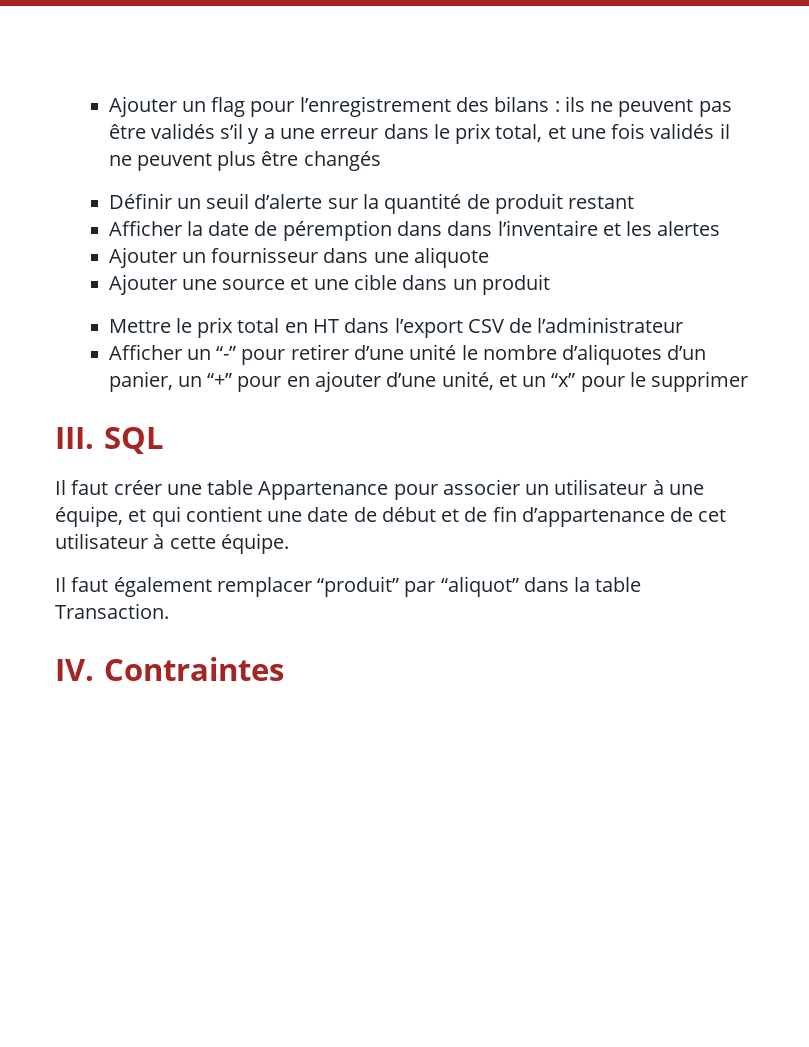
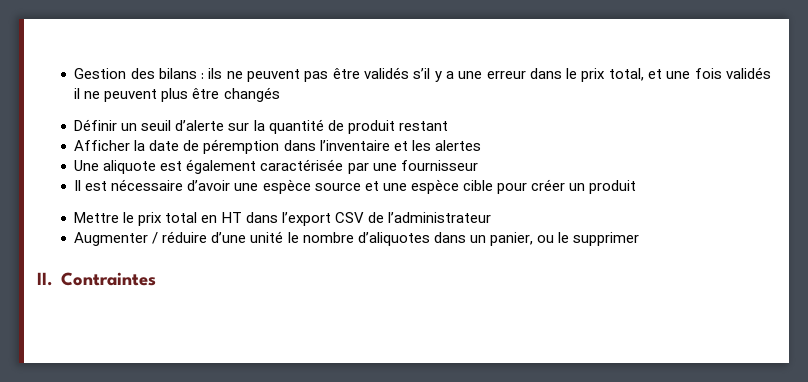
- Ajouter un flag pour l’enregistrement des bilans : ils ne peuvent pas être validés s’il y a une erreur dans le prix total, et une fois validés il ne peuvent plus être changés
+ Gestion des bilans : ils ne peuvent pas être validés s’il y a une erreur dans le prix total, et une fois validés il ne peuvent plus être changés
- Afficher la date de péremption dans dans l’inventaire et les alertes
+ Afficher la date de péremption dans l’inventaire et les alertes
- Ajouter un fournisseur dans une aliquote
- Ajouter une source et une cible dans un produit
+ Une aliquote est également caractérisée par une fournisseur
+ Il est nécessaire d’avoir une espèce source et une espèce cible pour créer un produit
- Afficher un “-” pour retirer d’une unité le nombre d’aliquotes d’un panier, un “+” pour en ajouter d’une unité, et un “x” pour le supprimer
- III. SQL
- Il faut créer une table Appartenance pour associer un utilisateur à une équipe, et qui contient une date de début et de fin d’appartenance de cet utilisateur à cette équipe.
- Il faut également remplacer “produit” par “aliquot” dans la table Transaction.
- IV. Contraintes
+ Augmenter / réduire d’une unité le nombre d’aliquotes dans un panier, ou le supprimer
+ II. Contraintes

